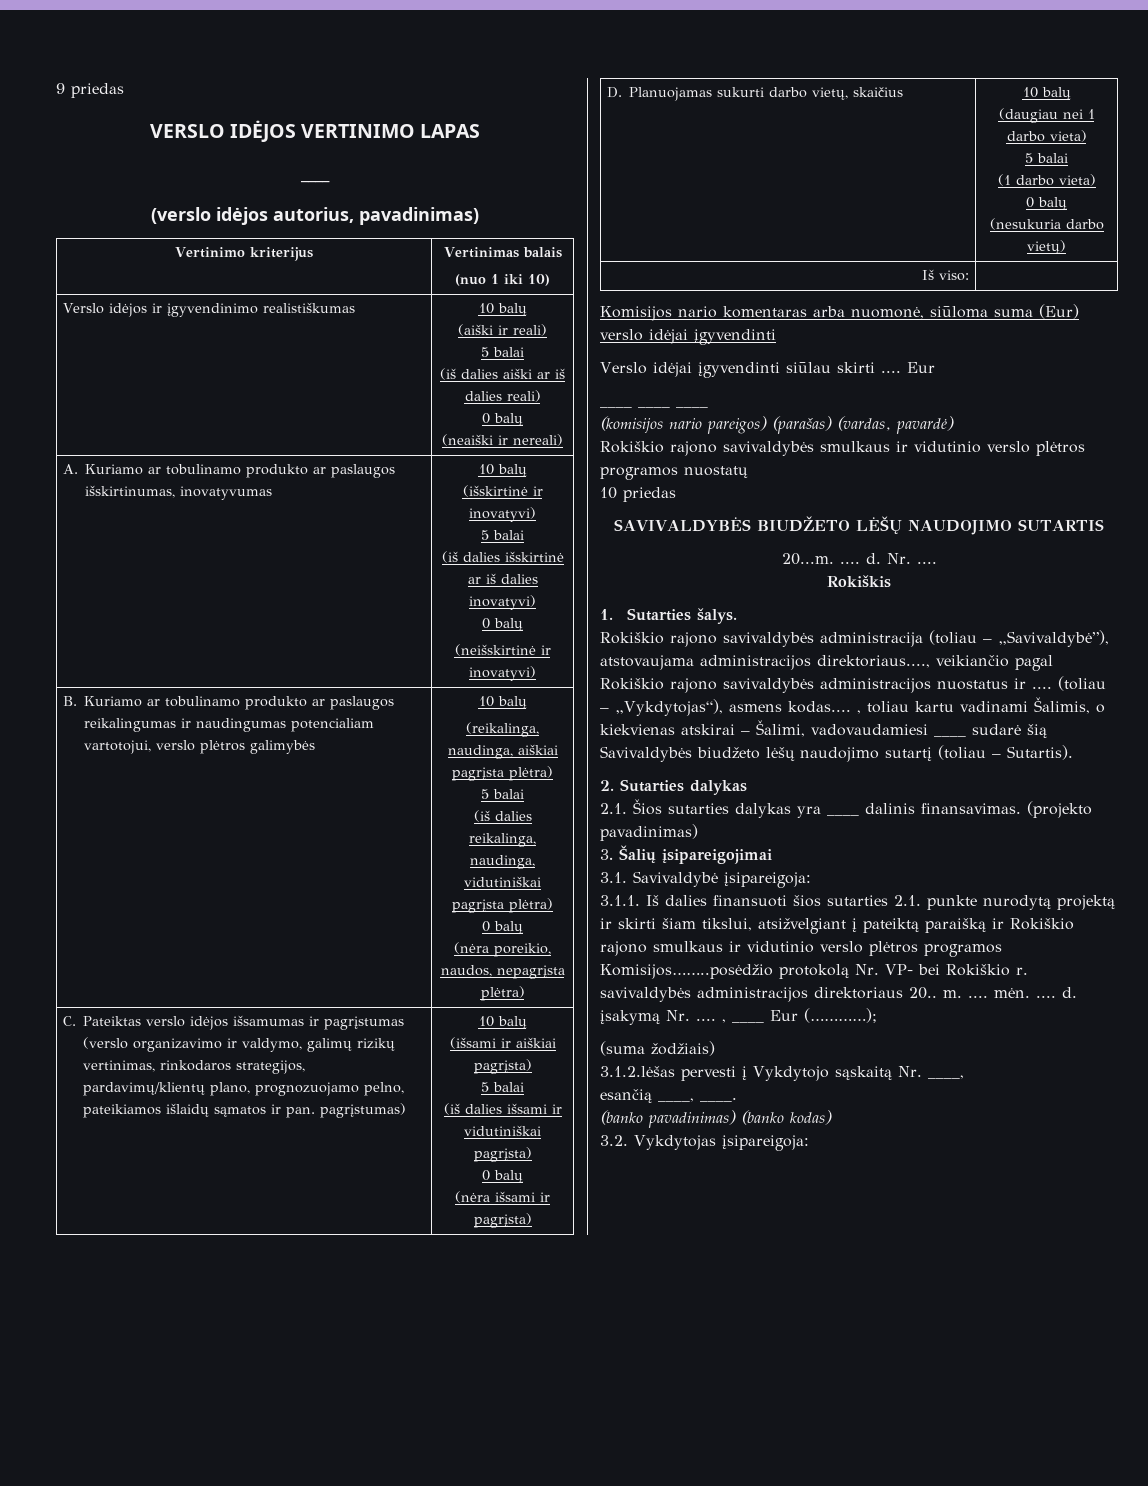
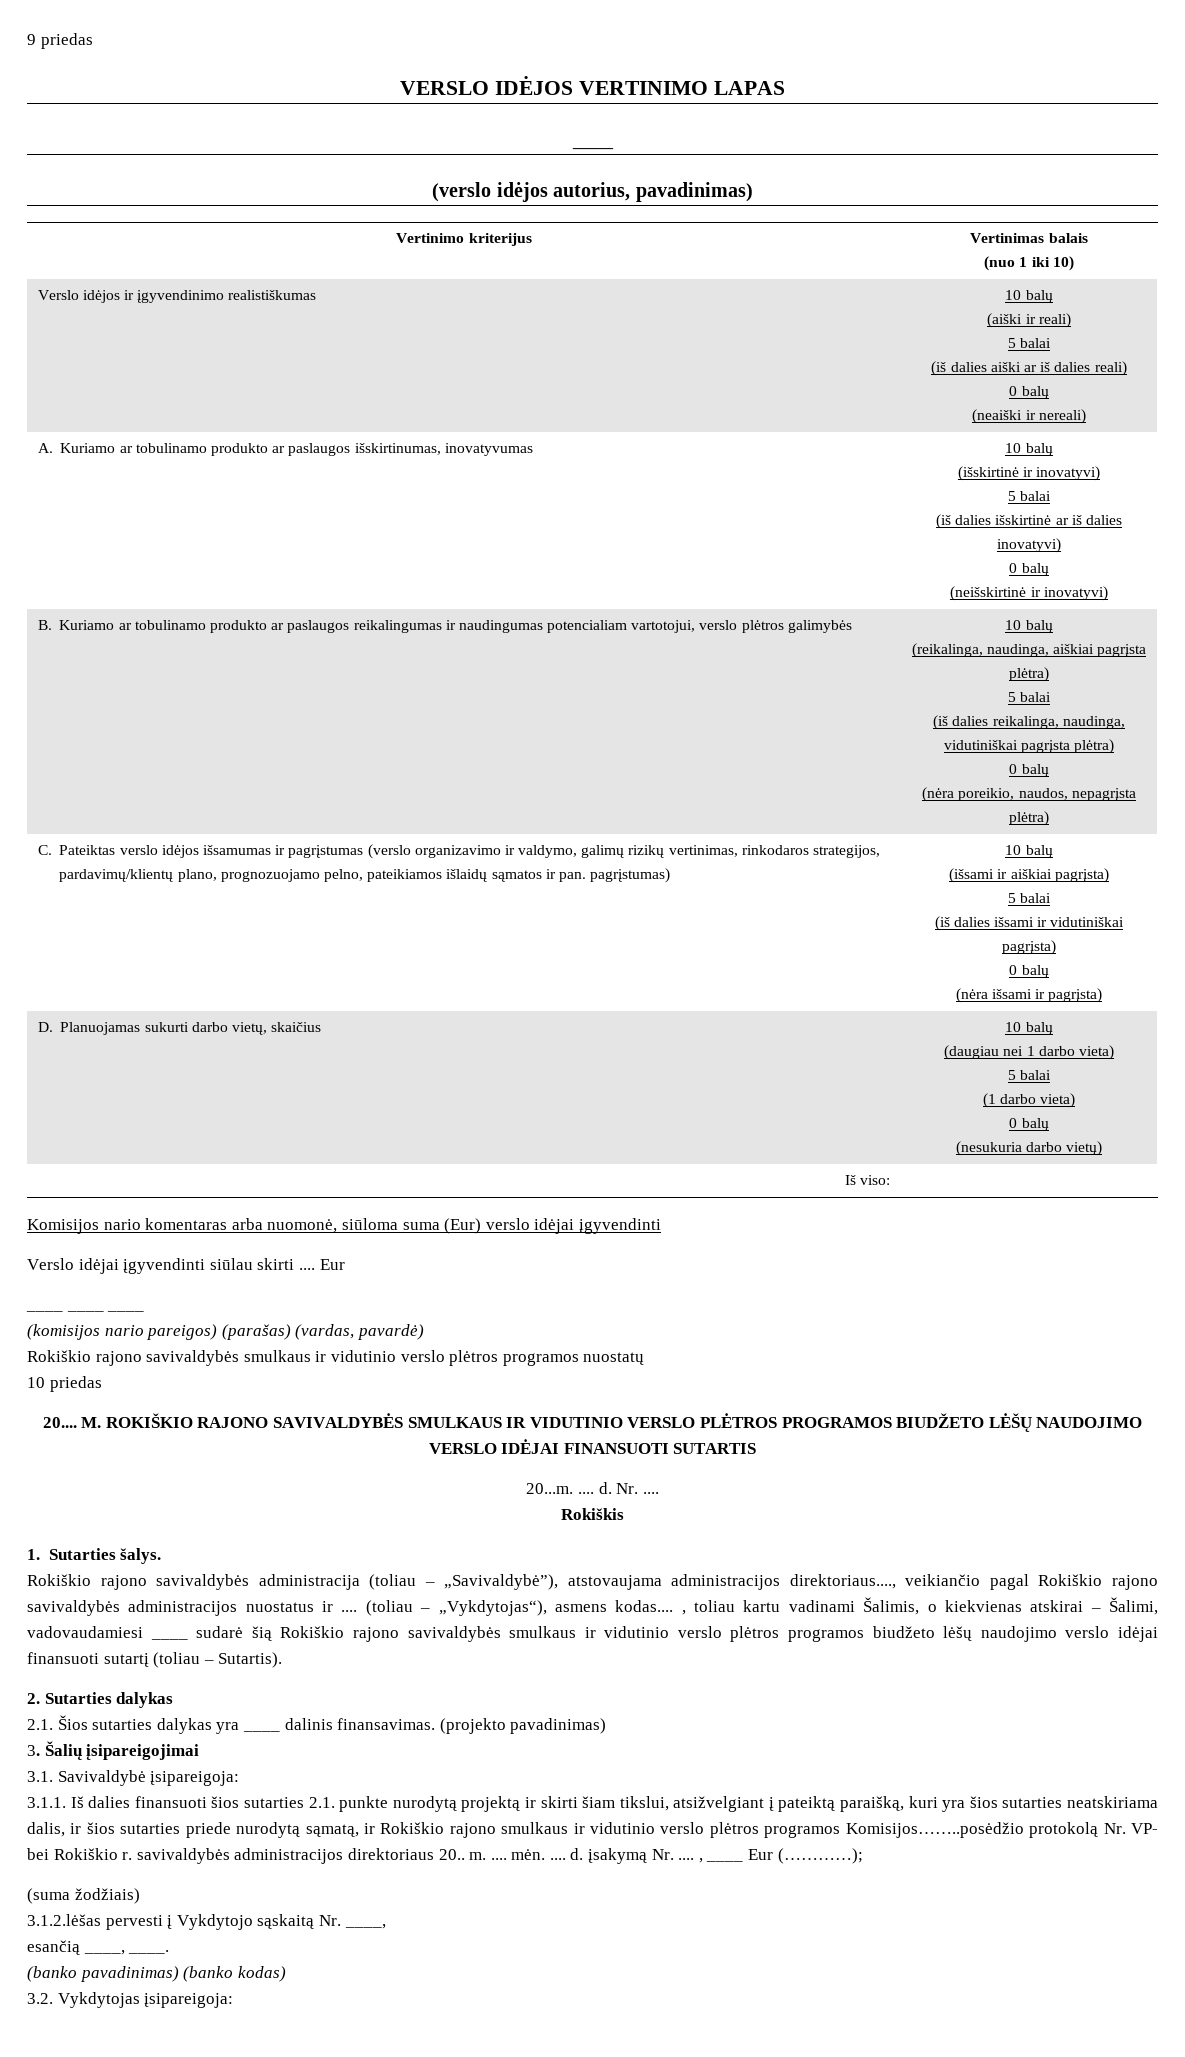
- SAVIVALDYBĖS BIUDŽETO LĖŠŲ NAUDOJIMO SUTARTIS
+ 20.... M. ROKIŠKIO RAJONO SAVIVALDYBĖS SMULKAUS IR VIDUTINIO VERSLO PLĖTROS PROGRAMOS BIUDŽETO LĖŠŲ NAUDOJIMO VERSLO IDĖJAI FINANSUOTI SUTARTIS
- (toliau – „Vykdytojas“), asmens kodas.... , toliau kartu vadinami Šalimis, o kiekvienas atskirai – Šalimi, vadovaudamiesi ____ sudarė šią Savivaldybės biudžeto lėšų naudojimo sutartį (toliau – Sutartis).
+ (toliau – „Vykdytojas“), asmens kodas.... , toliau kartu vadinami Šalimis, o kiekvienas atskirai – Šalimi, vadovaudamiesi ____ sudarė šią Rokiškio rajono savivaldybės smulkaus ir vidutinio verslo plėtros programos biudžeto lėšų naudojimo verslo idėjai finansuoti sutartį (toliau – Sutartis).
- 3.1.1. Iš dalies finansuoti šios sutarties 2.1. punkte nurodytą projektą ir skirti šiam tikslui, atsižvelgiant į pateiktą paraišką ir Rokiškio rajono smulkaus ir vidutinio verslo plėtros programos Komisijos……..posėdžio protokolą Nr. VP- bei Rokiškio r. savivaldybės administracijos direktoriaus 20.. m. .... mėn. .... d. įsakymą Nr. .... , ____ Eur (…………);
+ 3.1.1. Iš dalies finansuoti šios sutarties 2.1. punkte nurodytą projektą ir skirti šiam tikslui, atsižvelgiant į pateiktą paraišką, kuri yra šios sutarties neatskiriama dalis, ir šios sutarties priede nurodytą sąmatą, ir Rokiškio rajono smulkaus ir vidutinio verslo plėtros programos Komisijos……..posėdžio protokolą Nr. VP- bei Rokiškio r. savivaldybės administracijos direktoriaus 20.. m. .... mėn. .... d. įsakymą Nr. .... , ____ Eur (…………);

